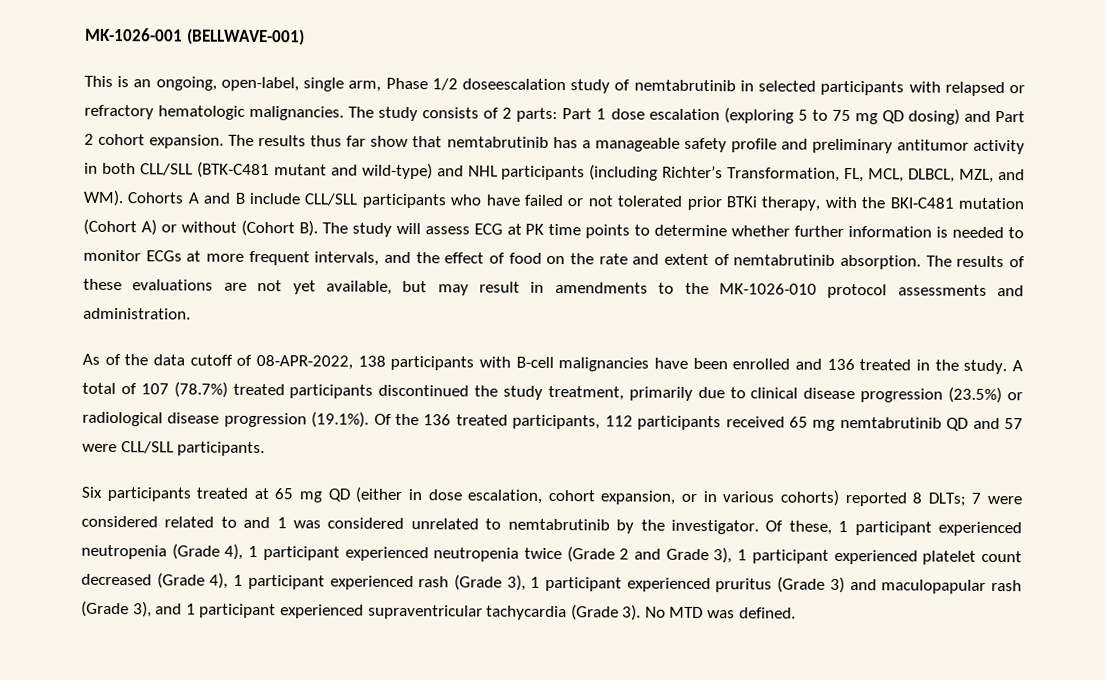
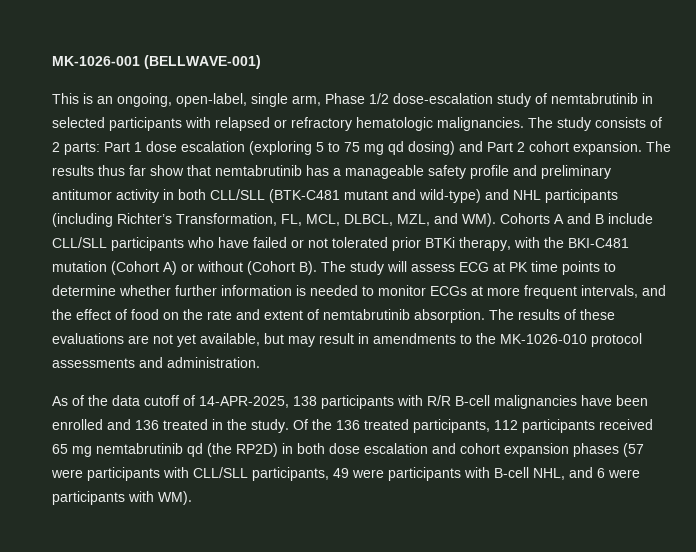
- This is an ongoing, open-label, single arm, Phase 1/2 doseescalation study of nemtabrutinib in selected participants with relapsed or refractory hematologic malignancies.
+ This is an ongoing, open-label, single arm, Phase 1/2 dose-escalation study of nemtabrutinib in selected participants with relapsed or refractory hematologic malignancies.
- The study consists of 2 parts: Part 1 dose escalation (exploring 5 to 75 mg QD dosing) and Part 2 cohort expansion.
+ The study consists of 2 parts: Part 1 dose escalation (exploring 5 to 75 mg qd dosing) and Part 2 cohort expansion.
- As of the data cutoff of 08-APR-2022, 138 participants with B-cell malignancies have been enrolled and 136 treated in the study.
+ As of the data cutoff of 14-APR-2025, 138 participants with R/R B-cell malignancies have been enrolled and 136 treated in the study.
- A total of 107 (78.7%) treated participants discontinued the study treatment, primarily due to clinical disease progression (23.5%) or radiological disease progression (19.1%). Of the 136 treated participants, 112 participants received 65 mg nemtabrutinib QD and 57 were CLL/SLL participants.
- Six participants treated at 65 mg QD (either in dose escalation, cohort expansion, or in various cohorts) reported 8 DLTs; 7 were considered related to and 1 was considered unrelated to nemtabrutinib by the investigator. Of these, 1 participant experienced neutropenia (Grade 4), 1 participant experienced neutropenia twice (Grade 2 and Grade 3), 1 participant experienced platelet count decreased (Grade 4), 1 participant experienced rash (Grade 3), 1 participant experienced pruritus (Grade 3) and maculopapular rash (Grade 3), and 1 participant experienced supraventricular tachycardia (Grade 3). No MTD was defined.
+ Of the 136 treated participants, 112 participants received 65 mg nemtabrutinib qd (the RP2D) in both dose escalation and cohort expansion phases (57 were participants with CLL/SLL participants, 49 were participants with B-cell NHL, and 6 were participants with WM).

